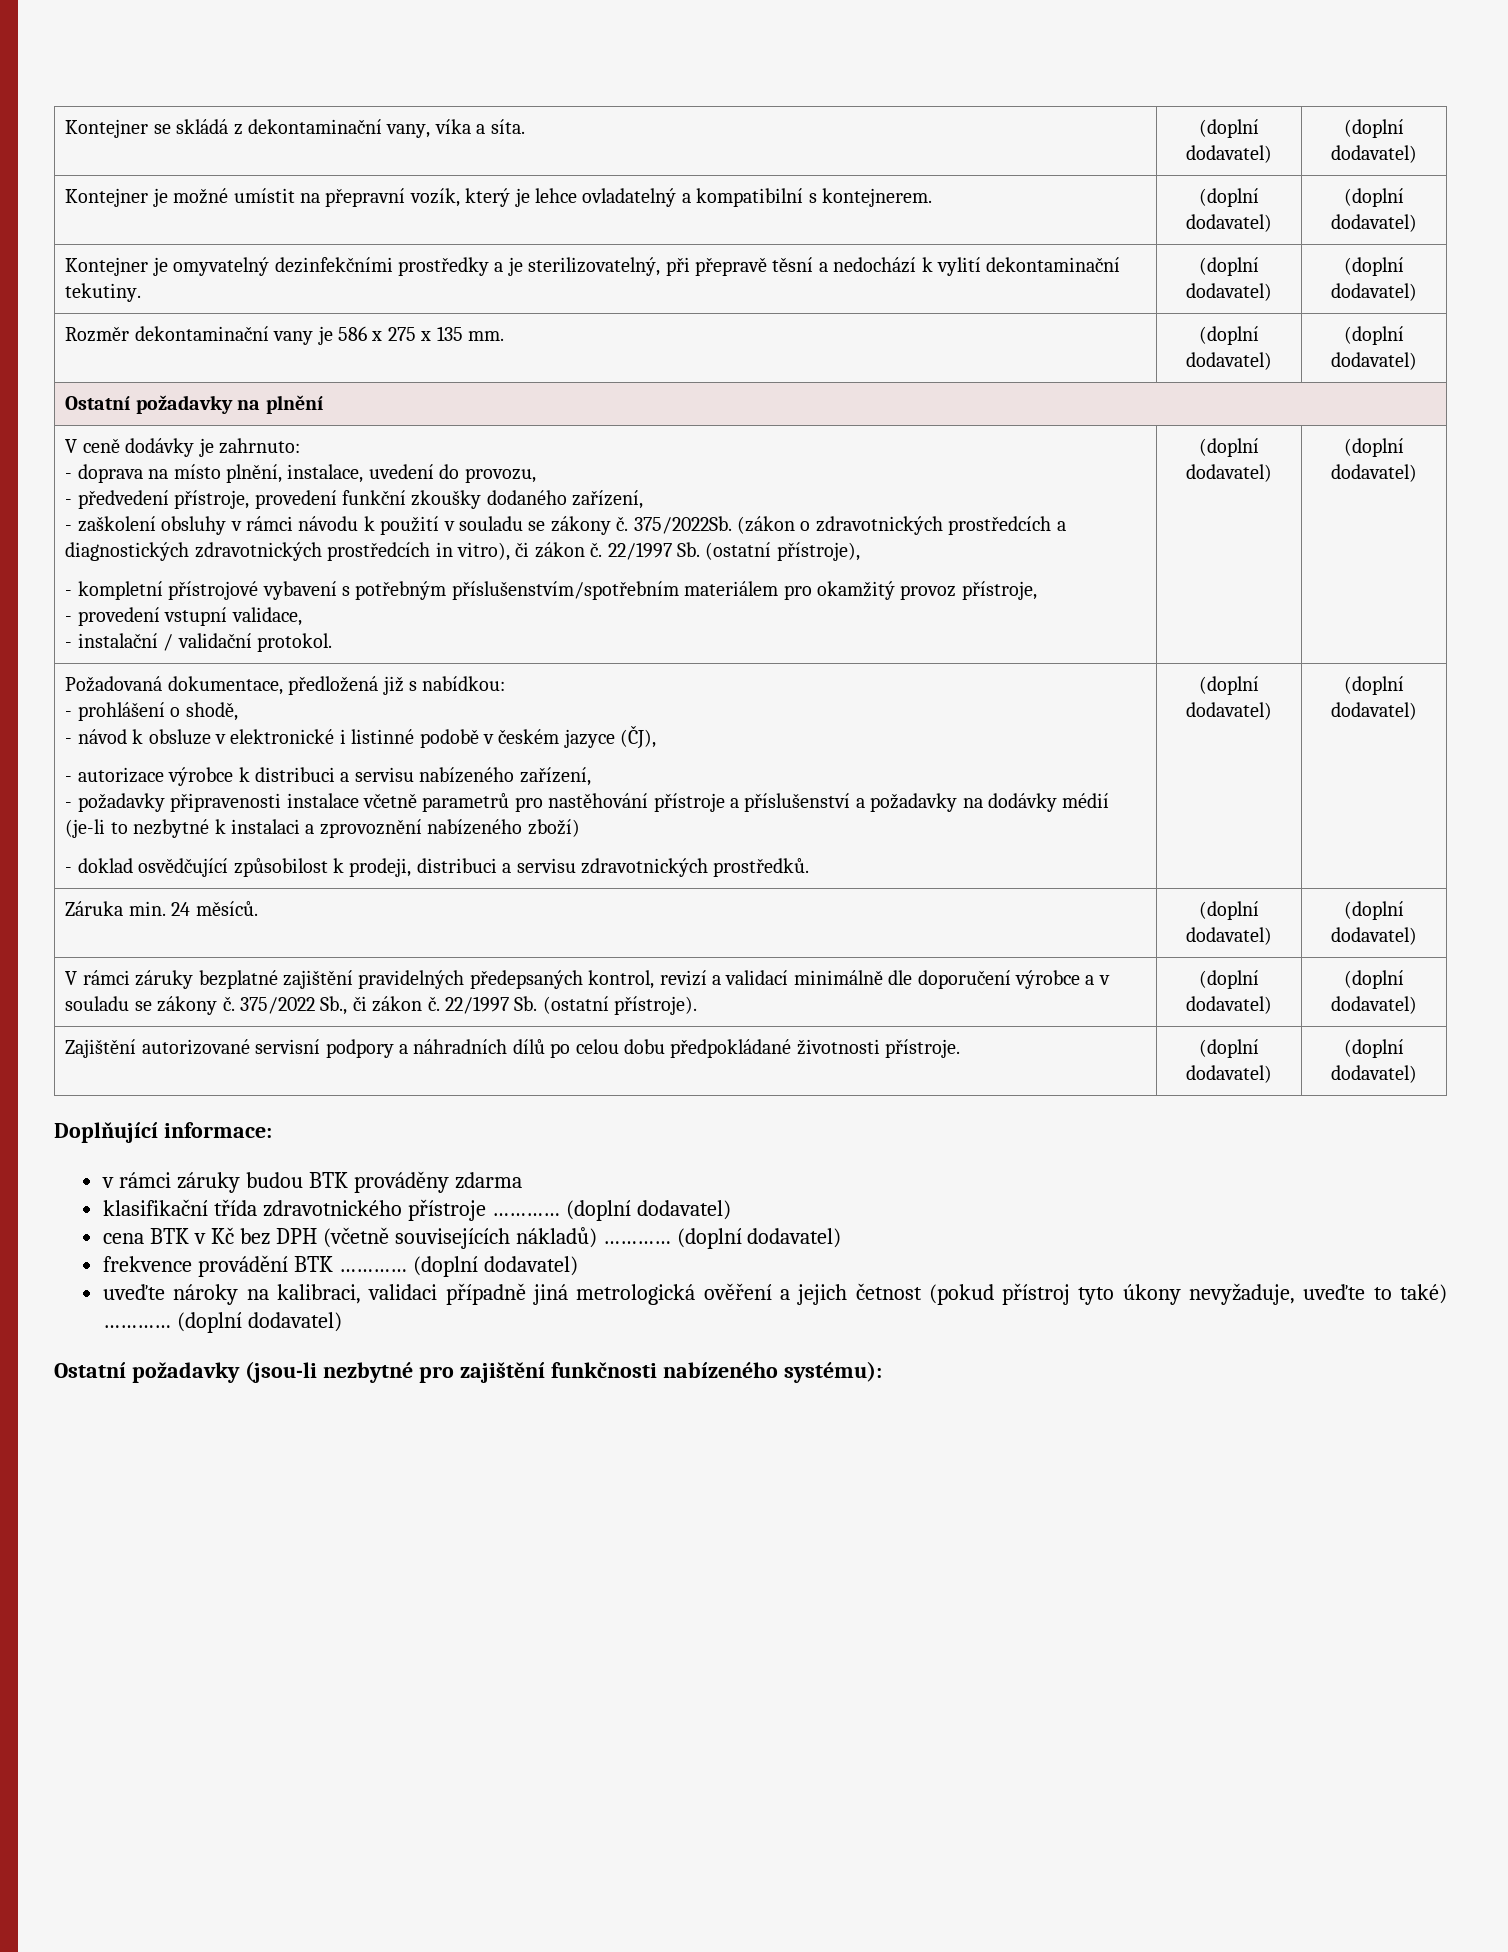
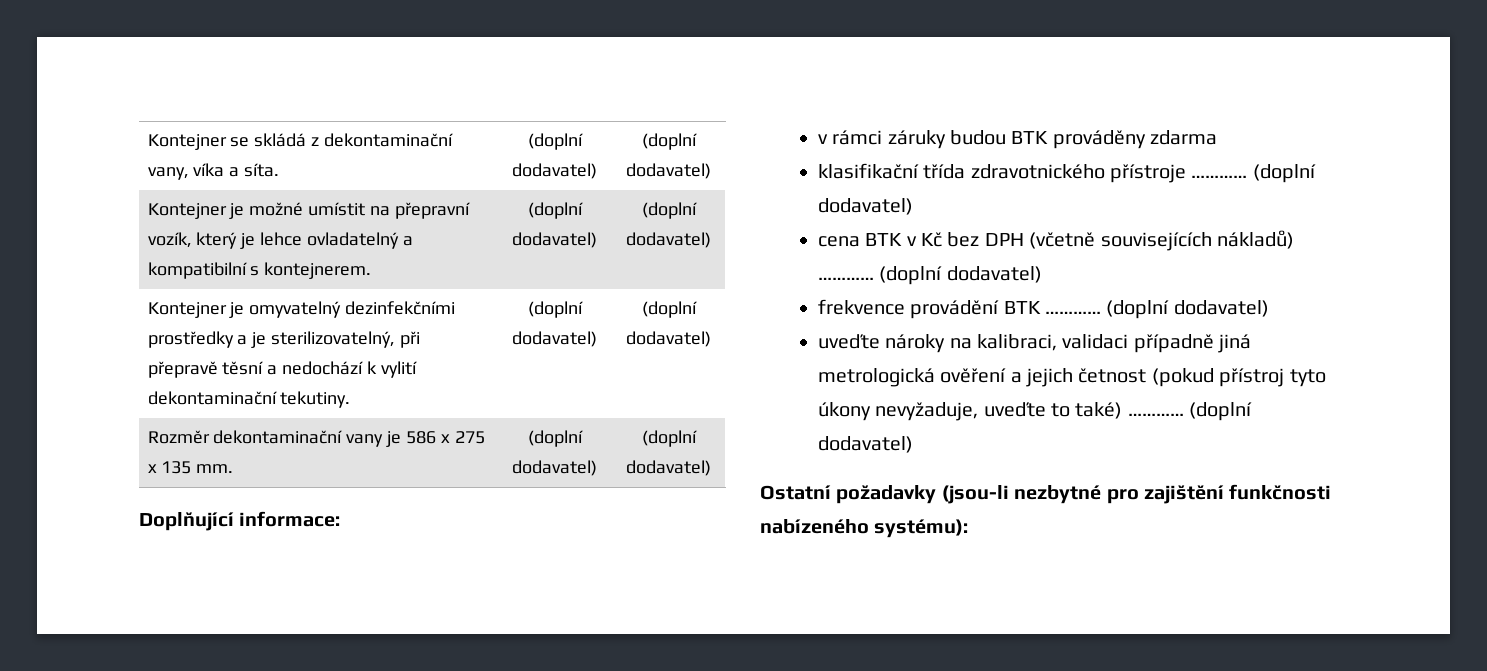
- Ostatní požadavky na plnění
- V ceně dodávky je zahrnuto:
- - doprava na místo plnění, instalace, uvedení do provozu,
- - předvedení přístroje, provedení funkční zkoušky dodaného zařízení,
- - zaškolení obsluhy v rámci návodu k použití v souladu se zákony č. 375/2022Sb. (zákon o zdravotnických prostředcích a diagnostických zdravotnických prostředcích in vitro), či zákon č. 22/1997 Sb. (ostatní přístroje),
- - kompletní přístrojové vybavení s potřebným příslušenstvím/spotřebním materiálem pro okamžitý provoz přístroje,
- - provedení vstupní validace,
- - instalační / validační protokol. | (doplní dodavatel) | (doplní dodavatel)
- Požadovaná dokumentace, předložená již s nabídkou:
- - prohlášení o shodě,
- - návod k obsluze v elektronické i listinné podobě v českém jazyce (ČJ),
- - autorizace výrobce k distribuci a servisu nabízeného zařízení,
- - požadavky připravenosti instalace včetně parametrů pro nastěhování přístroje a příslušenství a požadavky na dodávky médií (je-li to nezbytné k instalaci a zprovoznění nabízeného zboží)
- - doklad osvědčující způsobilost k prodeji, distribuci a servisu zdravotnických prostředků. | (doplní dodavatel) | (doplní dodavatel)
- Záruka min. 24 měsíců. | (doplní dodavatel) | (doplní dodavatel)
- V rámci záruky bezplatné zajištění pravidelných předepsaných kontrol, revizí a validací minimálně dle doporučení výrobce a v souladu se zákony č. 375/2022 Sb., či zákon č. 22/1997 Sb. (ostatní přístroje). | (doplní dodavatel) | (doplní dodavatel)
- Zajištění autorizované servisní podpory a náhradních dílů po celou dobu předpokládané životnosti přístroje. | (doplní dodavatel) | (doplní dodavatel)

